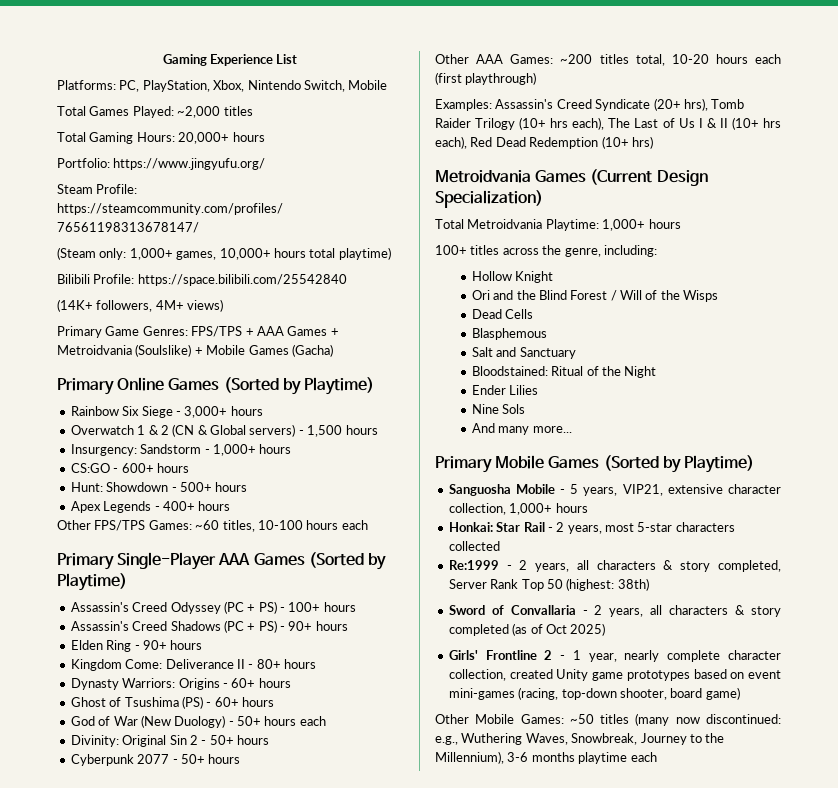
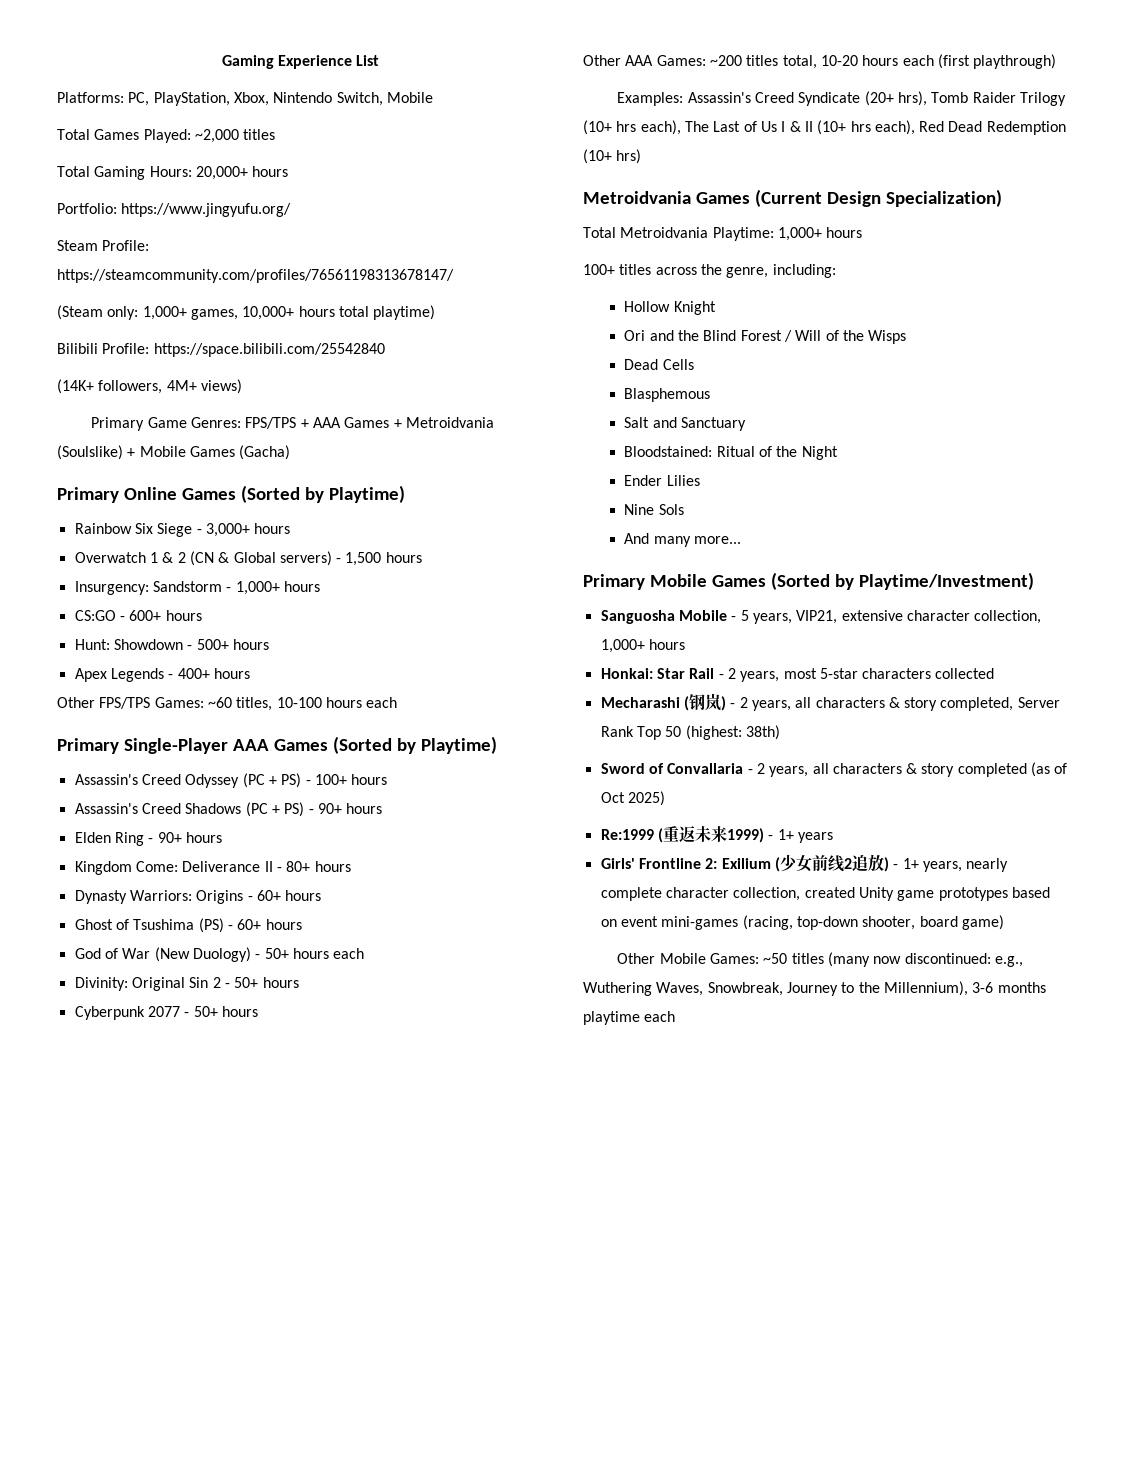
- Primary Mobile Games (Sorted by Playtime)
+ Primary Mobile Games (Sorted by Playtime/Investment)
- Re:1999 - 2 years, all characters & story completed, Server Rank Top 50 (highest: 38th)
+ Mecharashi (钢岚) - 2 years, all characters & story completed, Server Rank Top 50 (highest: 38th)
- Girls' Frontline 2 - 1 year, nearly complete character collection, created Unity game prototypes based on event mini-games (racing, top-down shooter, board game)
+ Re:1999 (重返未来1999) - 1+ years
+ Girls' Frontline 2: Exilium (少女前线2追放) - 1+ years, nearly complete character collection, created Unity game prototypes based on event mini-games (racing, top-down shooter, board game)

